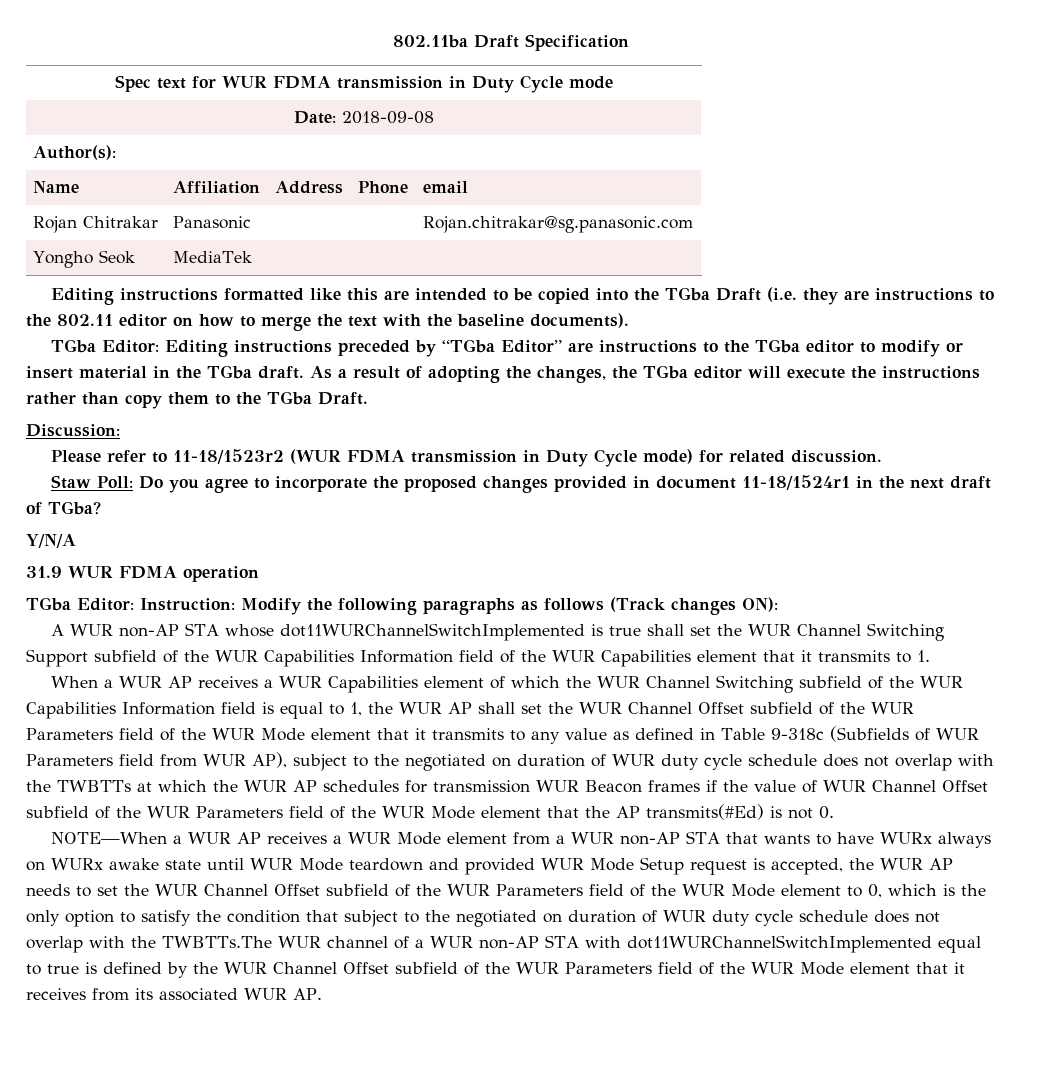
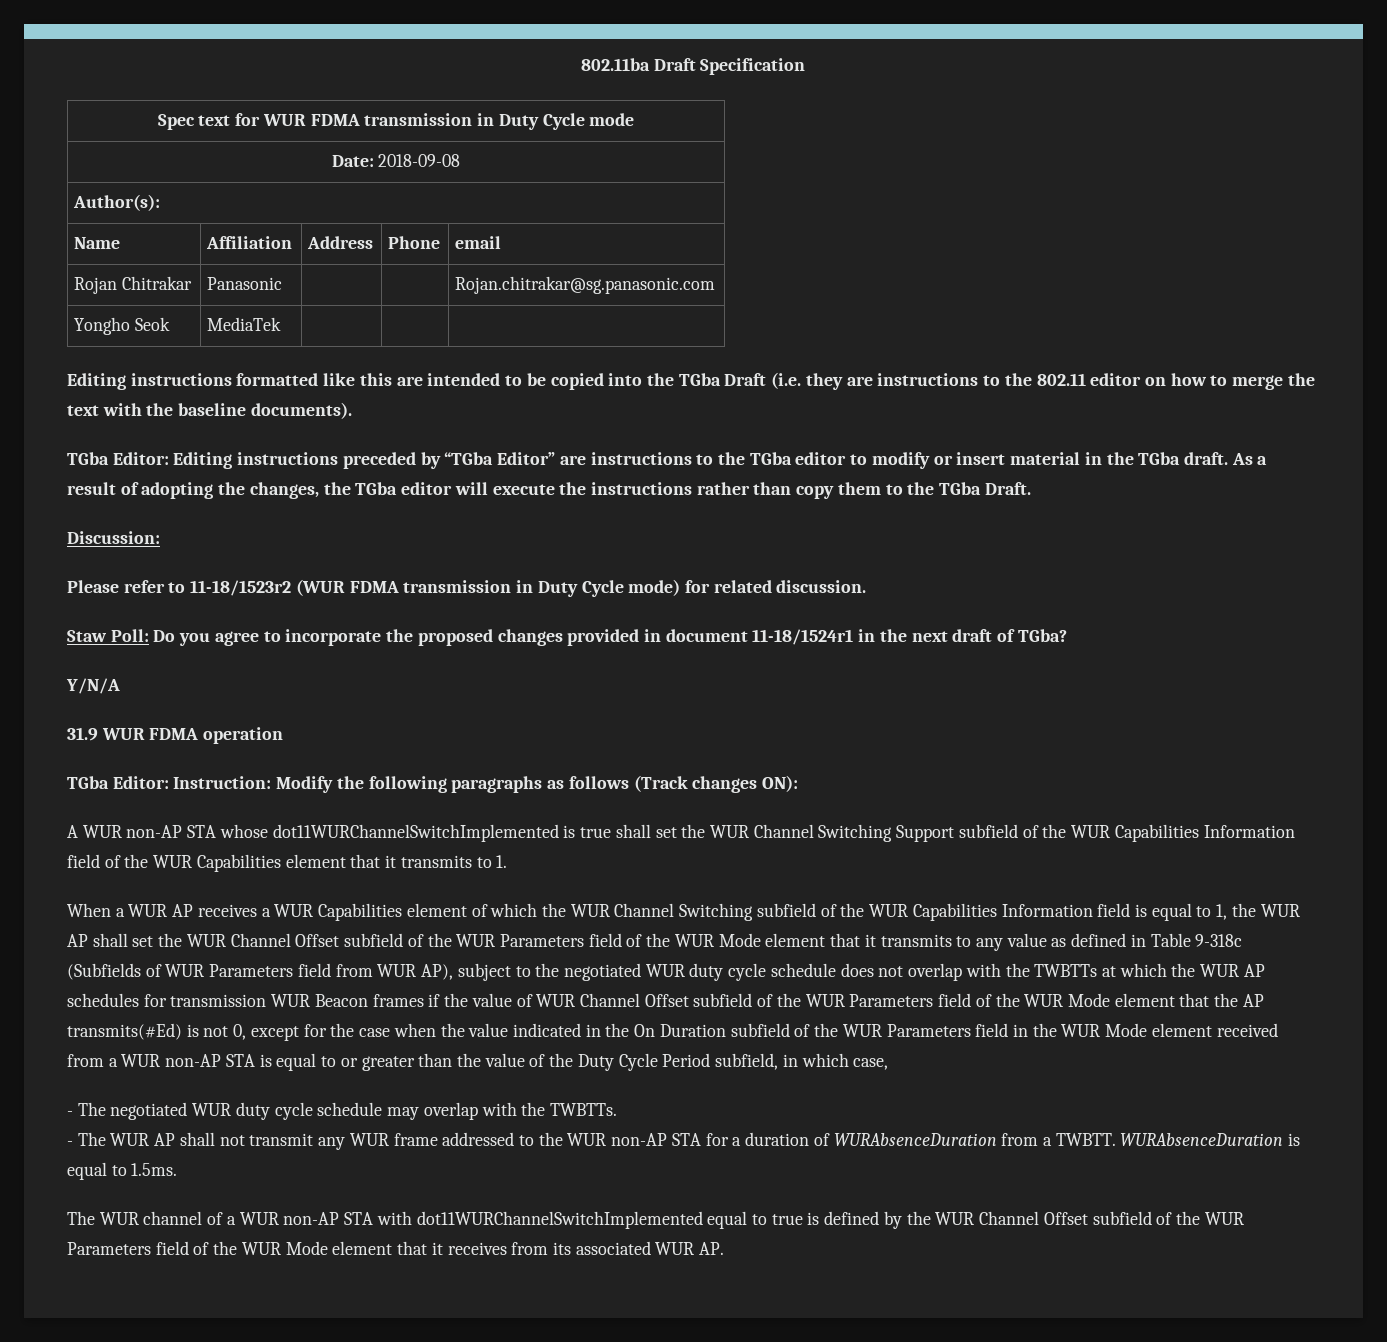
- When a WUR AP receives a WUR Capabilities element of which the WUR Channel Switching subfield of the WUR Capabilities Information field is equal to 1, the WUR AP shall set the WUR Channel Offset subfield of the WUR Parameters field of the WUR Mode element that it transmits to any value as defined in Table 9-318c (Subfields of WUR Parameters field from WUR AP), subject to the negotiated on duration of WUR duty cycle schedule does not overlap with the TWBTTs at which the WUR AP schedules for transmission WUR Beacon frames if the value of WUR Channel Offset subfield of the WUR Parameters field of the WUR Mode element that the AP transmits(#Ed) is not 0.
- NOTE—When a WUR AP receives a WUR Mode element from a WUR non-AP STA that wants to have WURx always on WURx awake state until WUR Mode teardown and provided WUR Mode Setup request is accepted, the WUR AP needs to set the WUR Channel Offset subfield of the WUR Parameters field of the WUR Mode element to 0, which is the only option to satisfy the condition that subject to the negotiated on duration of WUR duty cycle schedule does not overlap with the TWBTTs.The WUR channel of a WUR non-AP STA with dot11WURChannelSwitchImplemented equal to true is defined by the WUR Channel Offset subfield of the WUR Parameters field of the WUR Mode element that it receives from its associated WUR AP.
+ When a WUR AP receives a WUR Capabilities element of which the WUR Channel Switching subfield of the WUR Capabilities Information field is equal to 1, the WUR AP shall set the WUR Channel Offset subfield of the WUR Parameters field of the WUR Mode element that it transmits to any value as defined in Table 9-318c (Subfields of WUR Parameters field from WUR AP), subject to the negotiated WUR duty cycle schedule does not overlap with the TWBTTs at which the WUR AP schedules for transmission WUR Beacon frames if the value of WUR Channel Offset subfield of the WUR Parameters field of the WUR Mode element that the AP transmits(#Ed) is not 0, except for the case when the value indicated in the On Duration subfield of the WUR Parameters field in the WUR Mode element received from a WUR non-AP STA is equal to or greater than the value of the Duty Cycle Period subfield, in which case,
+ - The negotiated WUR duty cycle schedule may overlap with the TWBTTs.
+ - The WUR AP shall not transmit any WUR frame addressed to the WUR non-AP STA for a duration of WURAbsenceDuration from a TWBTT. WURAbsenceDuration is equal to 1.5ms.
+ The WUR channel of a WUR non-AP STA with dot11WURChannelSwitchImplemented equal to true is defined by the WUR Channel Offset subfield of the WUR Parameters field of the WUR Mode element that it receives from its associated WUR AP.

